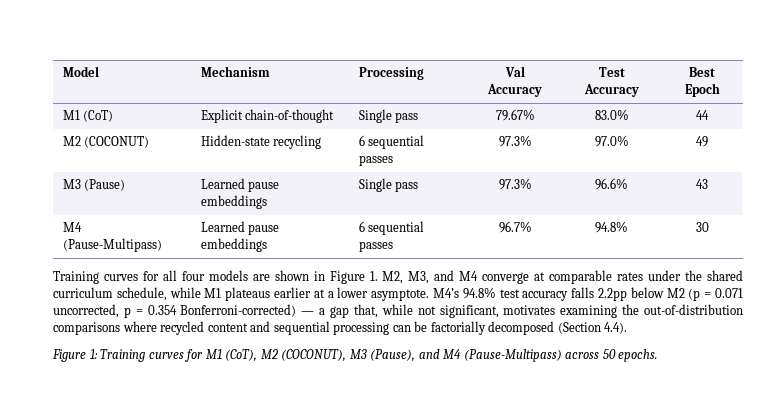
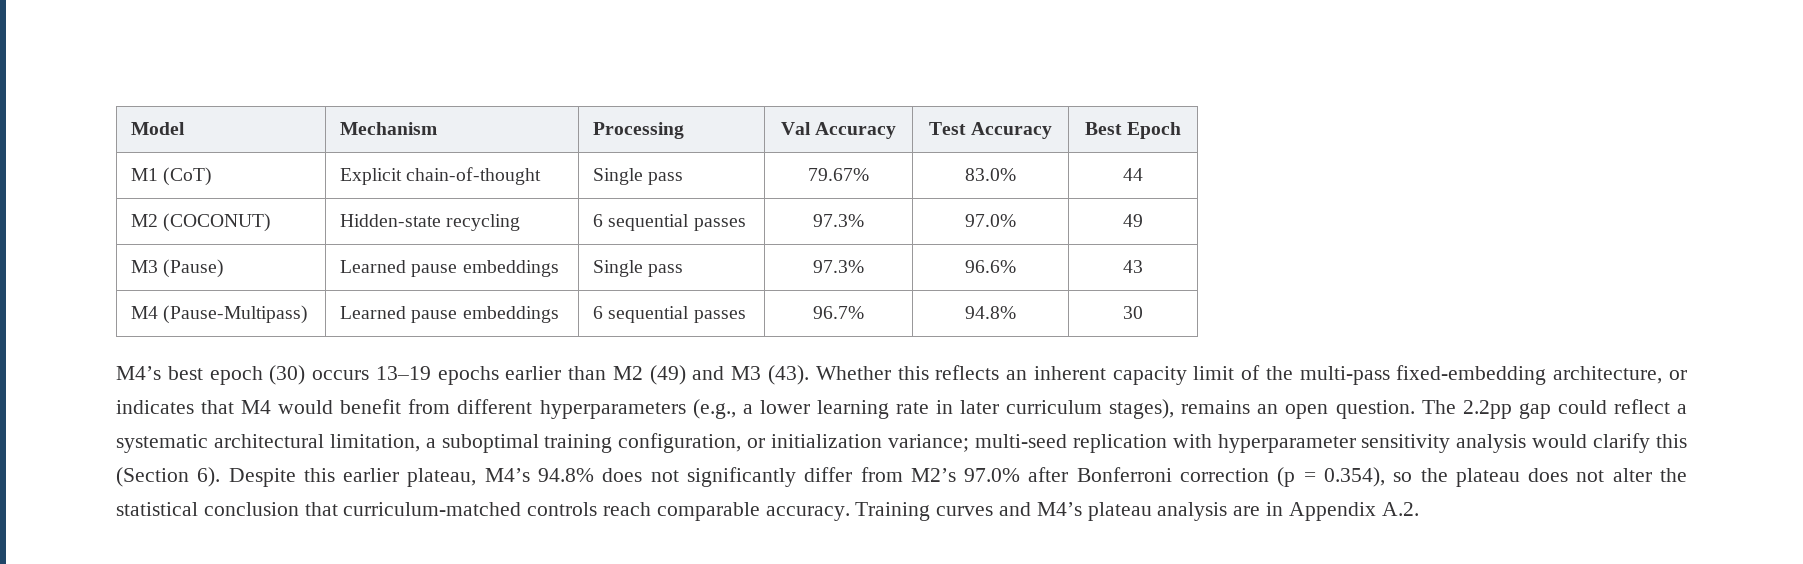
- Training curves for all four models are shown in Figure 1. M2, M3, and M4 converge at comparable rates under the shared curriculum schedule, while M1 plateaus earlier at a lower asymptote. M4’s 94.8% test accuracy falls 2.2pp below M2 (p = 0.071 uncorrected, p = 0.354 Bonferroni-corrected) — a gap that, while not significant, motivates examining the out-of-distribution comparisons where recycled content and sequential processing can be factorially decomposed (Section 4.4).
- Figure 1: Training curves for M1 (CoT), M2 (COCONUT), M3 (Pause), and M4 (Pause-Multipass) across 50 epochs.
+ M4’s best epoch (30) occurs 13–19 epochs earlier than M2 (49) and M3 (43). Whether this reflects an inherent capacity limit of the multi-pass fixed-embedding architecture, or indicates that M4 would benefit from different hyperparameters (e.g., a lower learning rate in later curriculum stages), remains an open question. The 2.2pp gap could reflect a systematic architectural limitation, a suboptimal training configuration, or initialization variance; multi-seed replication with hyperparameter sensitivity analysis would clarify this (Section 6). Despite this earlier plateau, M4’s 94.8% does not significantly differ from M2’s 97.0% after Bonferroni correction (p = 0.354), so the plateau does not alter the statistical conclusion that curriculum-matched controls reach comparable accuracy. Training curves and M4’s plateau analysis are in Appendix A.2.

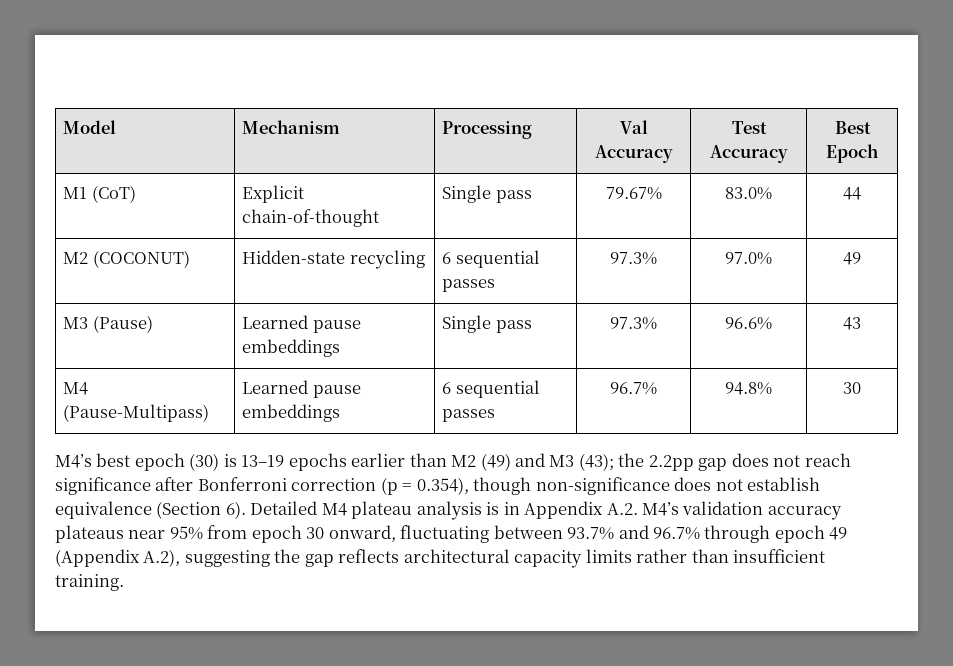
- M4’s best epoch (30) occurs 13–19 epochs earlier than M2 (49) and M3 (43). Whether this reflects an inherent capacity limit of the multi-pass fixed-embedding architecture, or indicates that M4 would benefit from different hyperparameters (e.g., a lower learning rate in later curriculum stages), remains an open question. The 2.2pp gap could reflect a systematic architectural limitation, a suboptimal training configuration, or initialization variance; multi-seed replication with hyperparameter sensitivity analysis would clarify this (Section 6). Despite this earlier plateau, M4’s 94.8% does not significantly differ from M2’s 97.0% after Bonferroni correction (p = 0.354), so the plateau does not alter the statistical conclusion that curriculum-matched controls reach comparable accuracy. Training curves and M4’s plateau analysis are in Appendix A.2.
+ M4’s best epoch (30) is 13–19 epochs earlier than M2 (49) and M3 (43); the 2.2pp gap does not reach significance after Bonferroni correction (p = 0.354), though non-significance does not establish equivalence (Section 6). Detailed M4 plateau analysis is in Appendix A.2. M4’s validation accuracy plateaus near 95% from epoch 30 onward, fluctuating between 93.7% and 96.7% through epoch 49 (Appendix A.2), suggesting the gap reflects architectural capacity limits rather than insufficient training.

